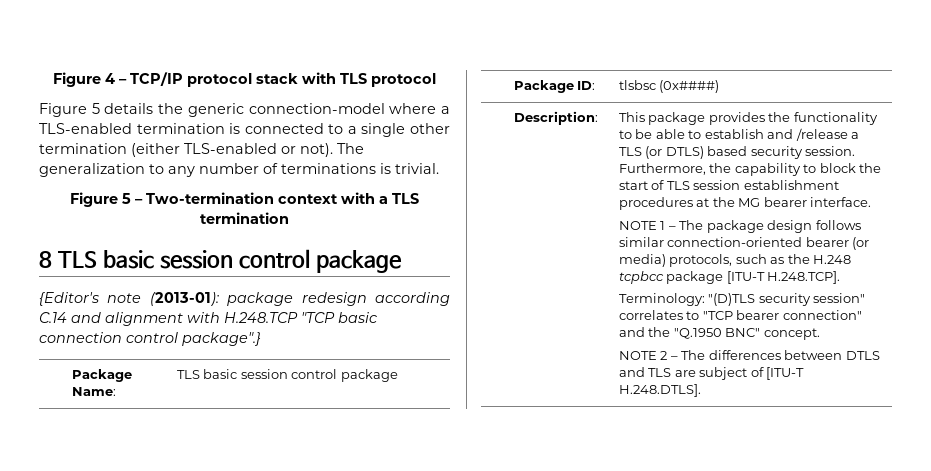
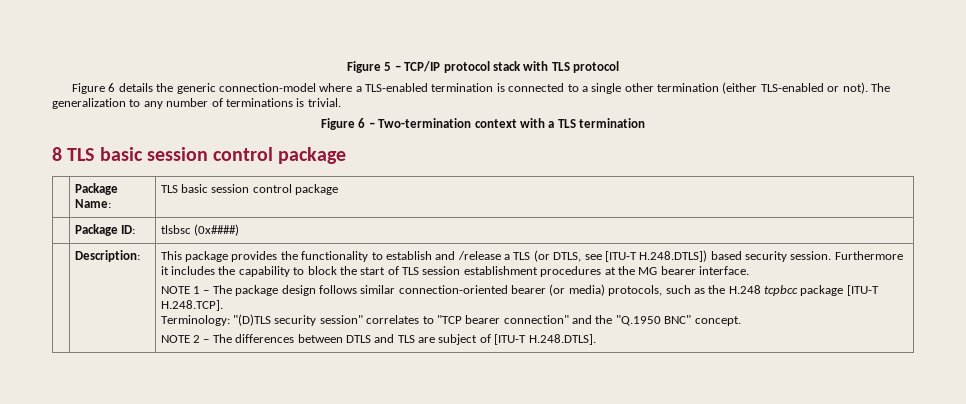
- Figure 4 – TCP/IP protocol stack with TLS protocol
+ Figure 5 – TCP/IP protocol stack with TLS protocol
- Figure 5 details the generic connection-model where a TLS-enabled termination is connected to a single other termination (either TLS-enabled or not).
+ Figure 6 details the generic connection-model where a TLS-enabled termination is connected to a single other termination (either TLS-enabled or not).
- Figure 5 – Two-termination context with a TLS termination
+ Figure 6 – Two-termination context with a TLS termination
- {Editor's note (2013-01): package redesign according C.14 and alignment with H.248.TCP "TCP basic connection control package".}
- This package provides the functionality to be able to establish and /release a TLS (or DTLS) based security session. Furthermore, the capability to block the start of TLS session establishment procedures at the MG bearer interface.
+ This package provides the functionality to establish and /release a TLS (or DTLS, see [ITU-T H.248.DTLS]) based security session. Furthermore it includes the capability to block the start of TLS session establishment procedures at the MG bearer interface.

